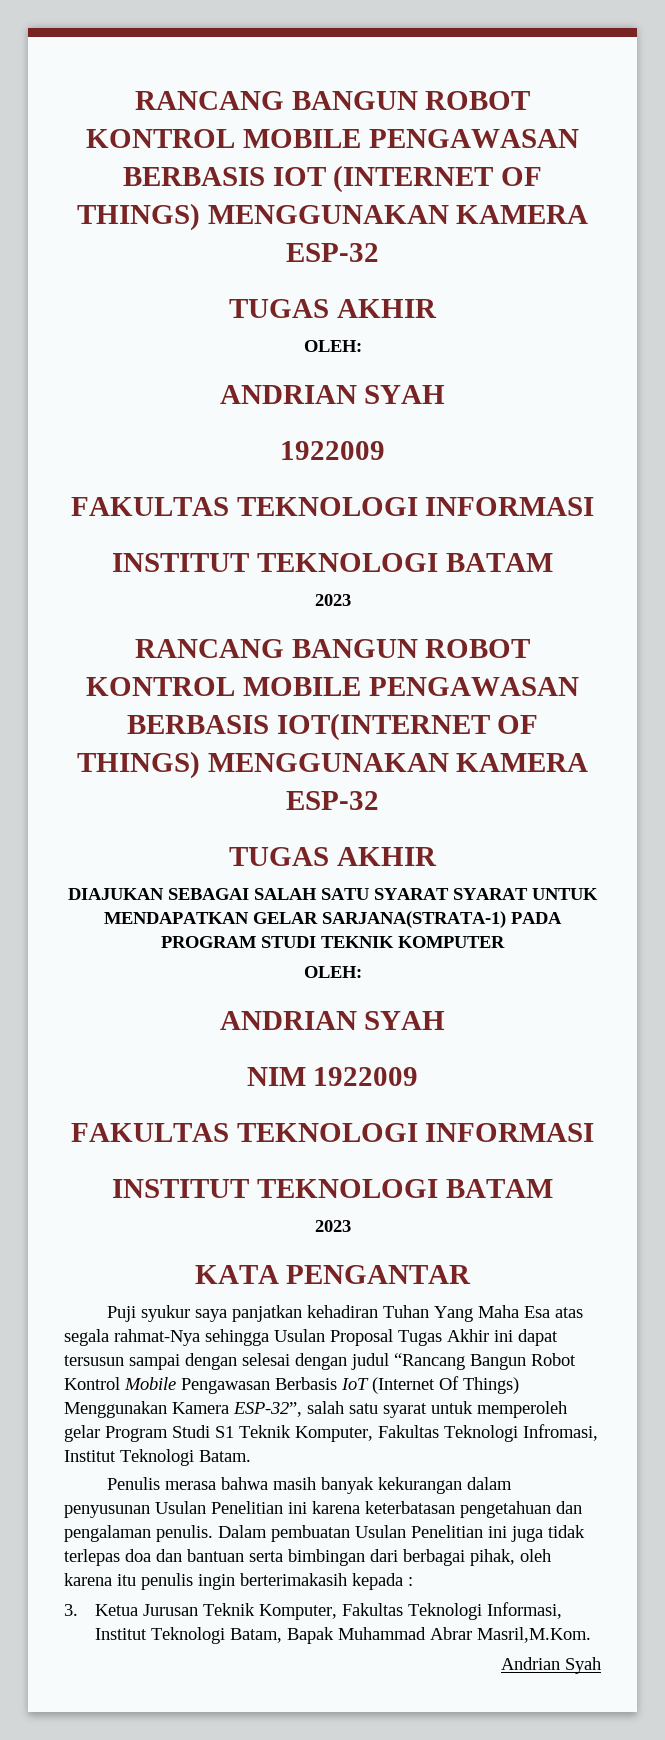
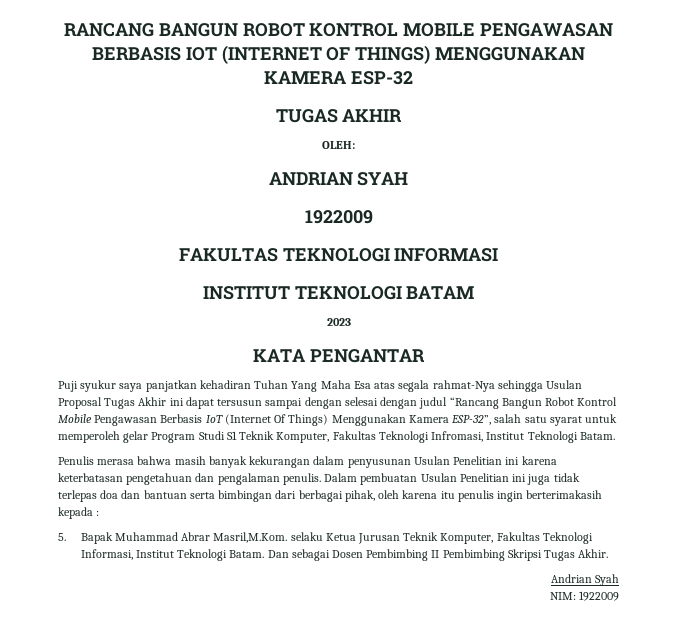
- RANCANG BANGUN ROBOT KONTROL MOBILE PENGAWASAN BERBASIS IOT(INTERNET OF THINGS) MENGGUNAKAN KAMERA ESP-32
- TUGAS AKHIR
- DIAJUKAN SEBAGAI SALAH SATU SYARAT SYARAT UNTUK MENDAPATKAN GELAR SARJANA(STRATA-1) PADA PROGRAM STUDI TEKNIK KOMPUTER
- OLEH:
- ANDRIAN SYAH
- NIM 1922009
- FAKULTAS TEKNOLOGI INFORMASI
- INSTITUT TEKNOLOGI BATAM
- 2023
- 3. Ketua Jurusan Teknik Komputer, Fakultas Teknologi Informasi, Institut Teknologi Batam, Bapak Muhammad Abrar Masril,M.Kom.
+ 5. Bapak Muhammad Abrar Masril,M.Kom. selaku Ketua Jurusan Teknik Komputer, Fakultas Teknologi Informasi, Institut Teknologi Batam. Dan sebagai Dosen Pembimbing II Pembimbing Skripsi Tugas Akhir.
+ NIM: 1922009

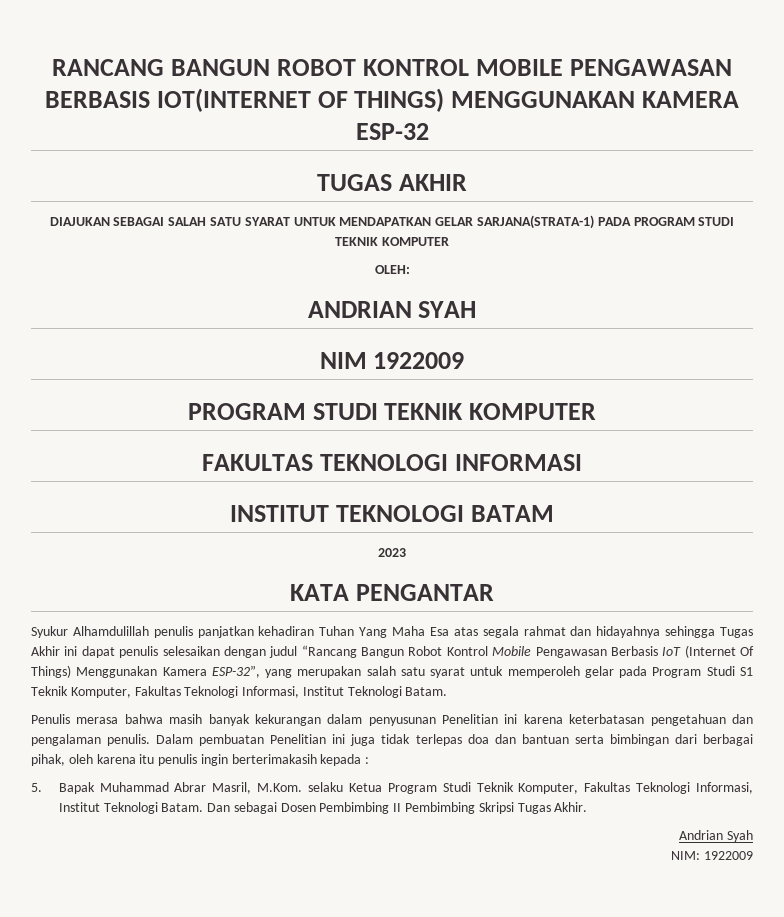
- RANCANG BANGUN ROBOT KONTROL MOBILE PENGAWASAN BERBASIS IOT (INTERNET OF THINGS) MENGGUNAKAN KAMERA ESP-32
+ RANCANG BANGUN ROBOT KONTROL MOBILE PENGAWASAN BERBASIS IOT(INTERNET OF THINGS) MENGGUNAKAN KAMERA ESP-32
+ DIAJUKAN SEBAGAI SALAH SATU SYARAT UNTUK MENDAPATKAN GELAR SARJANA(STRATA-1) PADA PROGRAM STUDI TEKNIK KOMPUTER
  ANDRIAN SYAH
- 1922009
+ NIM 1922009
+ PROGRAM STUDI TEKNIK KOMPUTER
- Puji syukur saya panjatkan kehadiran Tuhan Yang Maha Esa atas segala rahmat-Nya sehingga Usulan Proposal Tugas Akhir ini dapat tersusun sampai dengan selesai dengan judul “Rancang Bangun Robot Kontrol Mobile Pengawasan Berbasis IoT (Internet Of Things) Menggunakan Kamera ESP-32”, salah satu syarat untuk memperoleh gelar Program Studi S1 Teknik Komputer, Fakultas Teknologi Infromasi, Institut Teknologi Batam.
+ Syukur Alhamdulillah penulis panjatkan kehadiran Tuhan Yang Maha Esa atas segala rahmat dan hidayahnya sehingga Tugas Akhir ini dapat penulis selesaikan dengan judul “Rancang Bangun Robot Kontrol Mobile Pengawasan Berbasis IoT (Internet Of Things) Menggunakan Kamera ESP-32”, yang merupakan salah satu syarat untuk memperoleh gelar pada Program Studi S1 Teknik Komputer, Fakultas Teknologi Informasi, Institut Teknologi Batam.
- Penulis merasa bahwa masih banyak kekurangan dalam penyusunan Usulan Penelitian ini karena keterbatasan pengetahuan dan pengalaman penulis.
+ Penulis merasa bahwa masih banyak kekurangan dalam penyusunan Penelitian ini karena keterbatasan pengetahuan dan pengalaman penulis.
- Dalam pembuatan Usulan Penelitian ini juga tidak terlepas doa dan bantuan serta bimbingan dari berbagai pihak, oleh karena itu penulis ingin berterimakasih kepada :
+ Dalam pembuatan Penelitian ini juga tidak terlepas doa dan bantuan serta bimbingan dari berbagai pihak, oleh karena itu penulis ingin berterimakasih kepada :
- 5. Bapak Muhammad Abrar Masril,M.Kom. selaku Ketua Jurusan Teknik Komputer, Fakultas Teknologi Informasi, Institut Teknologi Batam.
+ 5. Bapak Muhammad Abrar Masril, M.Kom. selaku Ketua Program Studi Teknik Komputer, Fakultas Teknologi Informasi, Institut Teknologi Batam.

